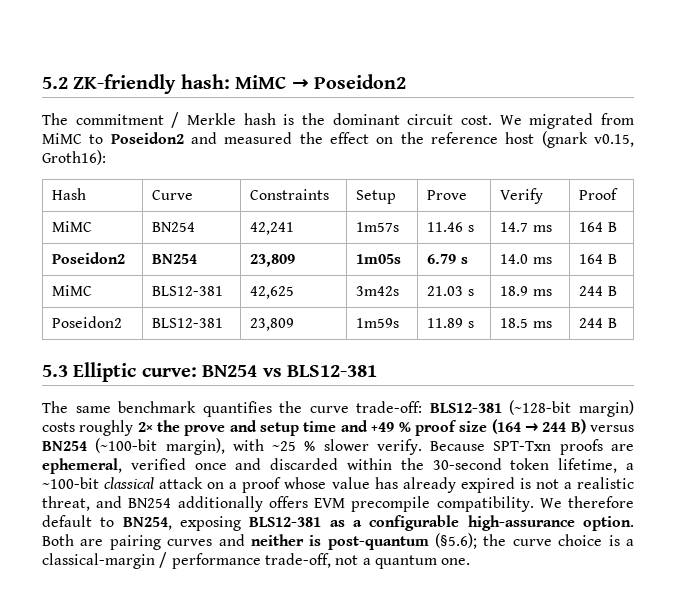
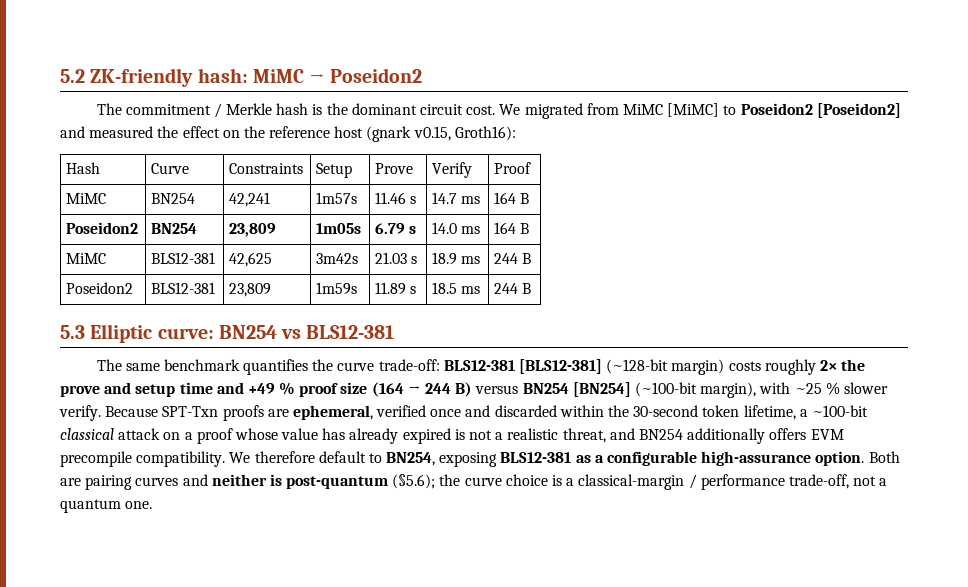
- We migrated from MiMC to Poseidon2 and measured the effect on the reference host (gnark v0.15, Groth16):
+ We migrated from MiMC [MiMC] to Poseidon2 [Poseidon2] and measured the effect on the reference host (gnark v0.15, Groth16):
- The same benchmark quantifies the curve trade-off: BLS12-381 (~128-bit margin) costs roughly 2× the prove and setup time and +49 % proof size (164 → 244 B) versus BN254 (~100-bit margin), with ~25 % slower verify.
+ The same benchmark quantifies the curve trade-off: BLS12-381 [BLS12-381] (~128-bit margin) costs roughly 2× the prove and setup time and +49 % proof size (164 → 244 B) versus BN254 [BN254] (~100-bit margin), with ~25 % slower verify.

